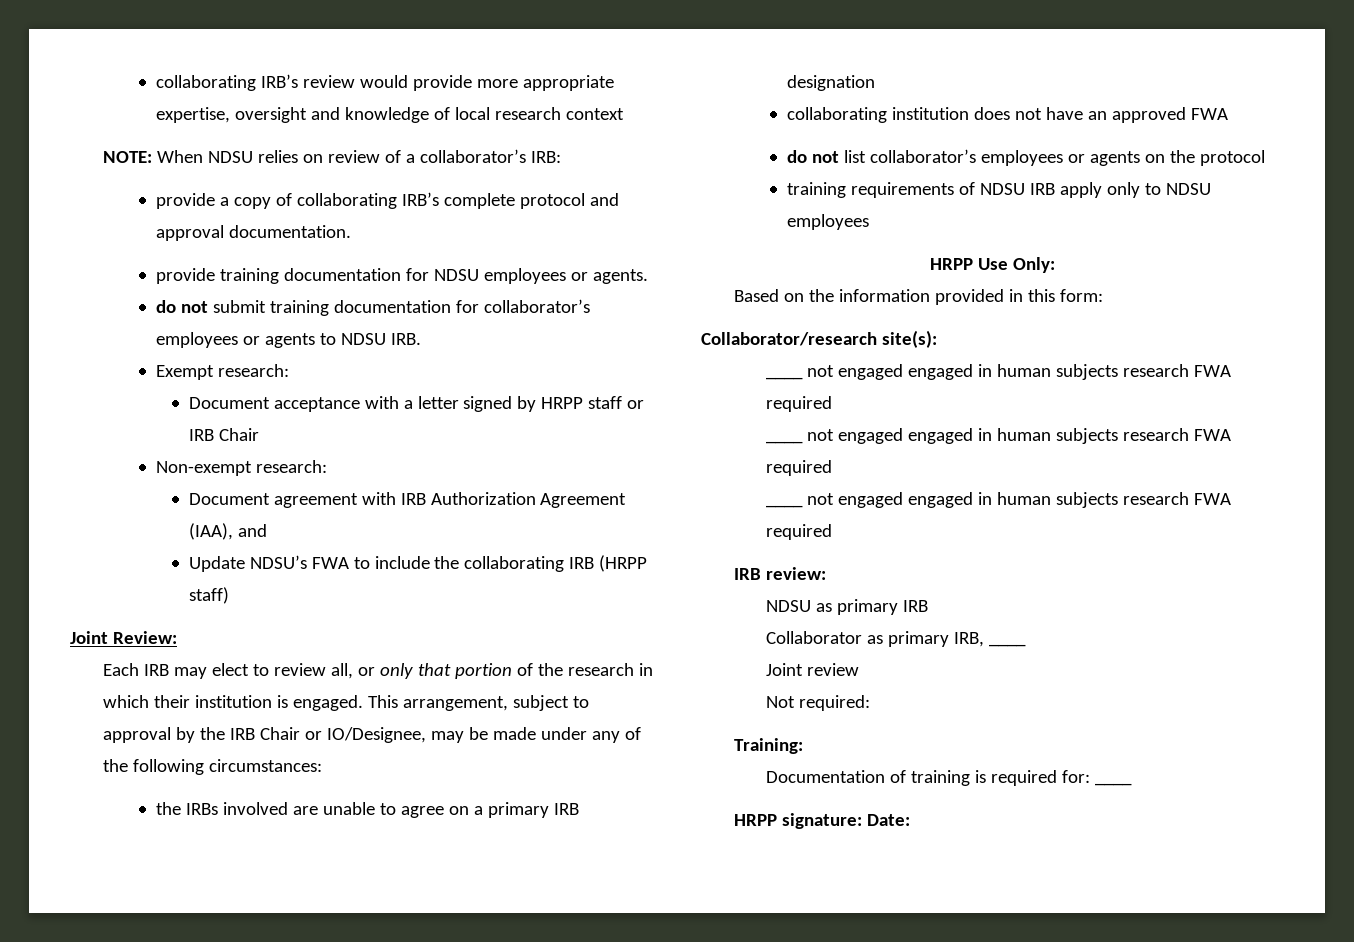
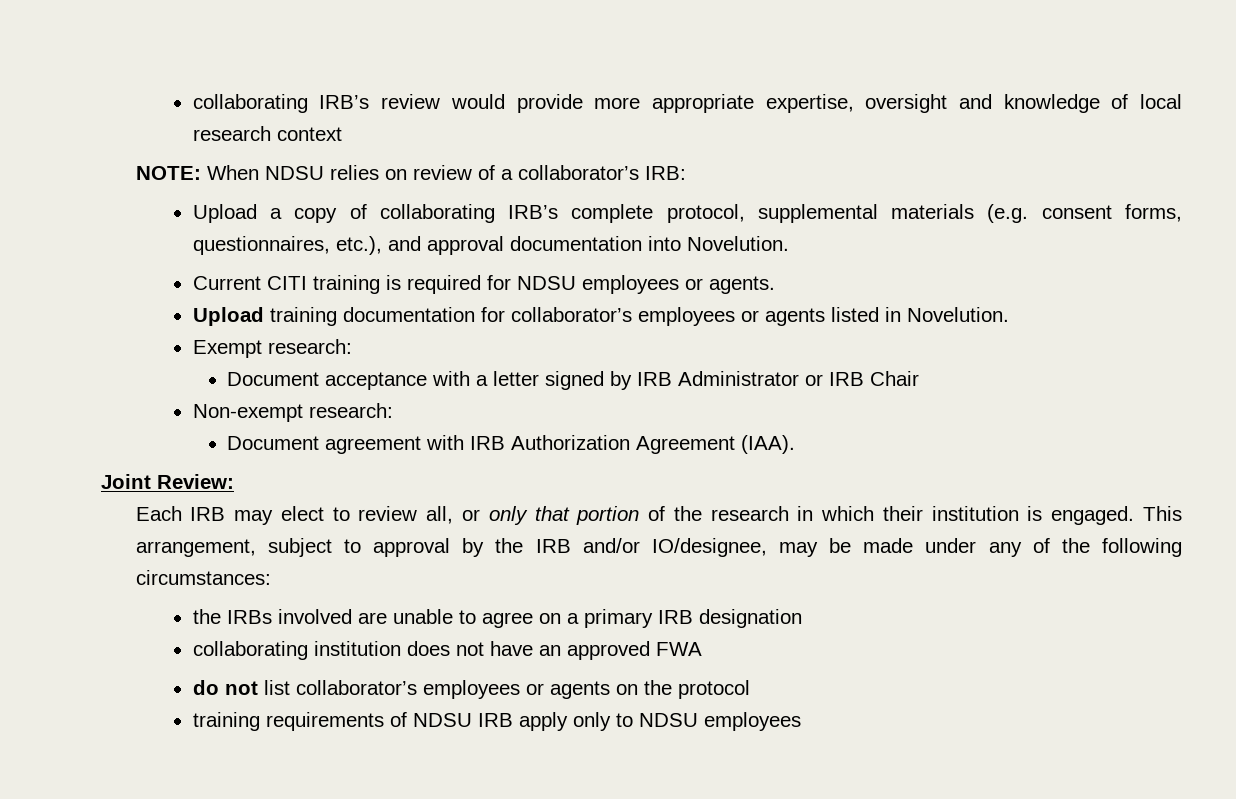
- provide a copy of collaborating IRB’s complete protocol and approval documentation.
- provide training documentation for NDSU employees or agents.
+ Upload a copy of collaborating IRB’s complete protocol, supplemental materials (e.g. consent forms, questionnaires, etc.), and approval documentation into Novelution.
+ Current CITI training is required for NDSU employees or agents.
- do not submit training documentation for collaborator’s employees or agents to NDSU IRB.
+ Upload training documentation for collaborator’s employees or agents listed in Novelution.
- Document acceptance with a letter signed by HRPP staff or IRB Chair
+ Document acceptance with a letter signed by IRB Administrator or IRB Chair
- Document agreement with IRB Authorization Agreement (IAA), and
- Update NDSU’s FWA to include the collaborating IRB (HRPP staff)
+ Document agreement with IRB Authorization Agreement (IAA).
- This arrangement, subject to approval by the IRB Chair or IO/Designee, may be made under any of the following circumstances:
+ This arrangement, subject to approval by the IRB and/or IO/designee, may be made under any of the following circumstances:
- HRPP Use Only:
- Based on the information provided in this form:
- Collaborator/research site(s):
- ____ not engaged engaged in human subjects research FWA required
- ____ not engaged engaged in human subjects research FWA required
- ____ not engaged engaged in human subjects research FWA required
- IRB review:
- NDSU as primary IRB
- Collaborator as primary IRB, ____
- Joint review
- Not required:
- Training:
- Documentation of training is required for: ____
- HRPP signature: Date:

